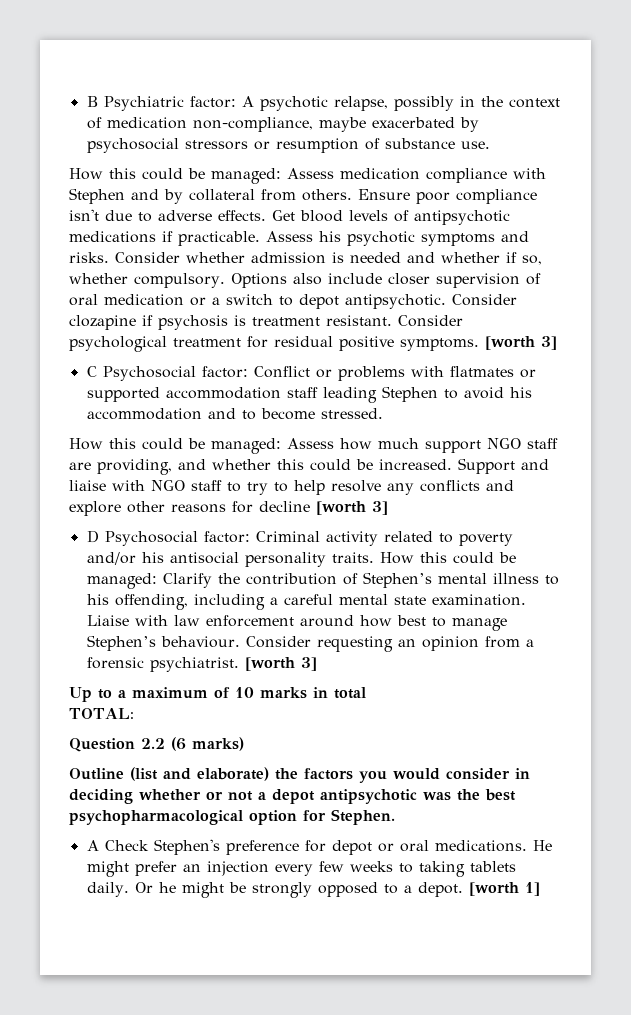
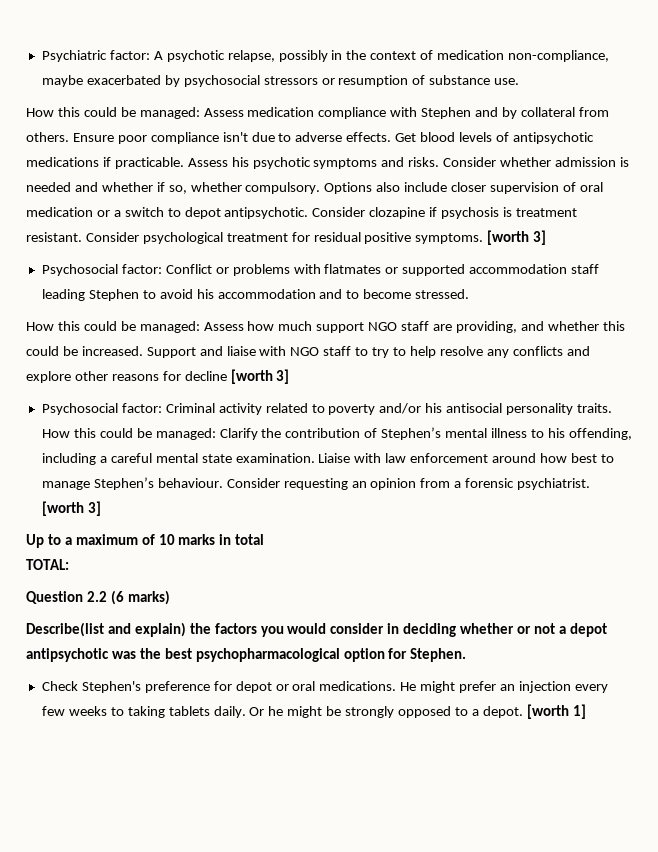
- B Psychiatric factor: A psychotic relapse, possibly in the context of medication non-compliance, maybe exacerbated by psychosocial stressors or resumption of substance use.
+ Psychiatric factor: A psychotic relapse, possibly in the context of medication non-compliance, maybe exacerbated by psychosocial stressors or resumption of substance use.
- C Psychosocial factor: Conflict or problems with flatmates or supported accommodation staff leading Stephen to avoid his accommodation and to become stressed.
+ Psychosocial factor: Conflict or problems with flatmates or supported accommodation staff leading Stephen to avoid his accommodation and to become stressed.
- D Psychosocial factor: Criminal activity related to poverty and/or his antisocial personality traits.
+ Psychosocial factor: Criminal activity related to poverty and/or his antisocial personality traits.
- Outline (list and elaborate) the factors you would consider in deciding whether or not a depot antipsychotic was the best psychopharmacological option for Stephen.
+ Describe(list and explain) the factors you would consider in deciding whether or not a depot antipsychotic was the best psychopharmacological option for Stephen.
- A Check Stephen's preference for depot or oral medications.
+ Check Stephen's preference for depot or oral medications.

